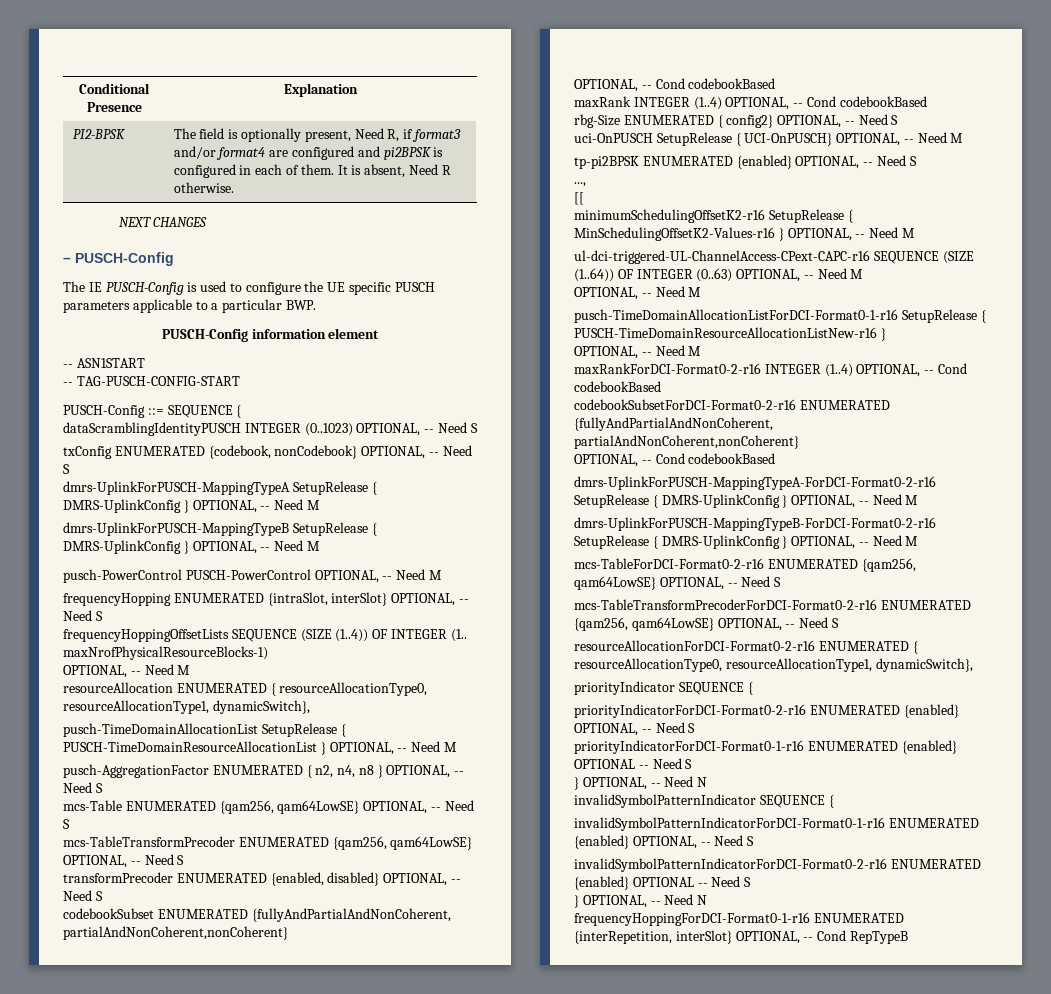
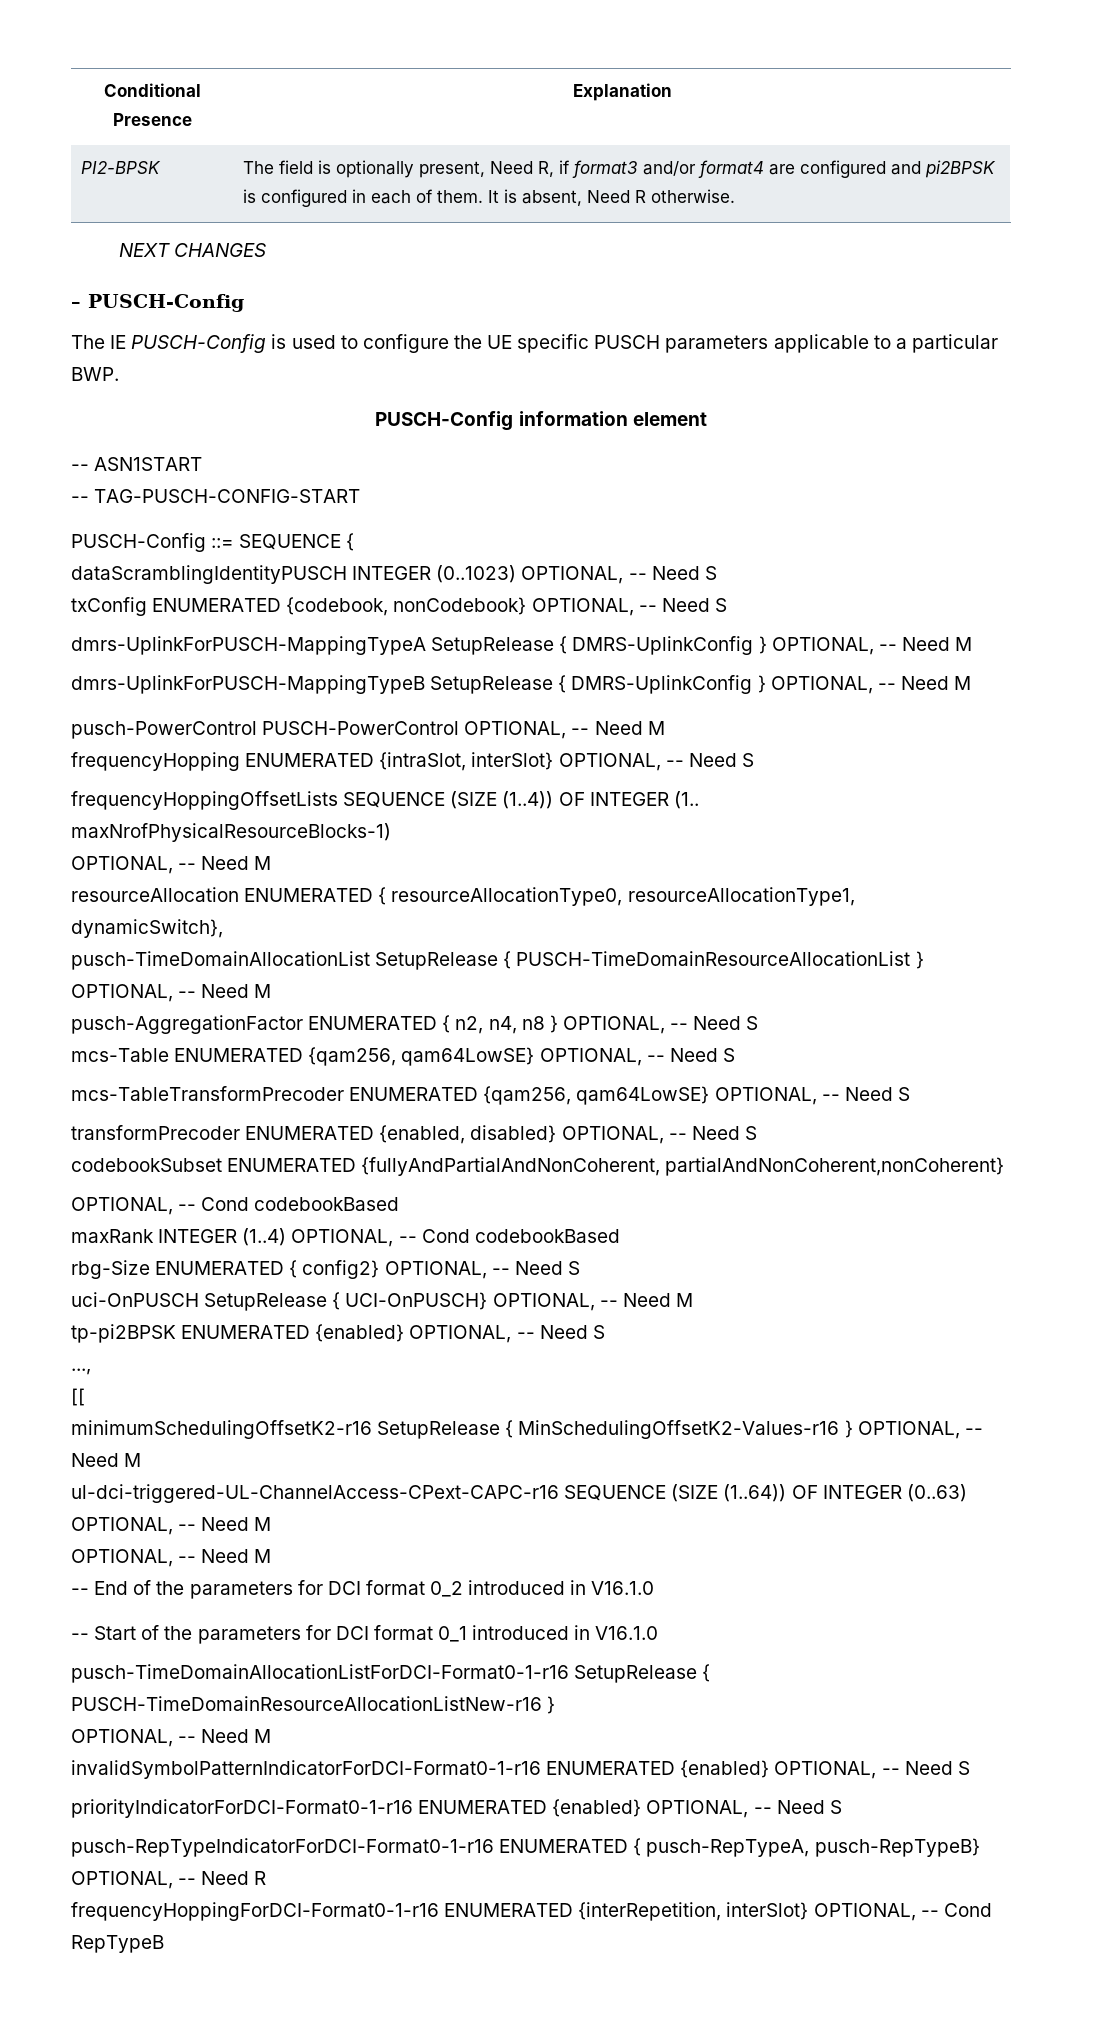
+ -- End of the parameters for DCI format 0_2 introduced in V16.1.0
+ -- Start of the parameters for DCI format 0_1 introduced in V16.1.0
- maxRankForDCI-Format0-2-r16 INTEGER (1..4) OPTIONAL, -- Cond codebookBased
- codebookSubsetForDCI-Format0-2-r16 ENUMERATED {fullyAndPartialAndNonCoherent, partialAndNonCoherent,nonCoherent}
- OPTIONAL, -- Cond codebookBased
- dmrs-UplinkForPUSCH-MappingTypeA-ForDCI-Format0-2-r16 SetupRelease { DMRS-UplinkConfig } OPTIONAL, -- Need M
- dmrs-UplinkForPUSCH-MappingTypeB-ForDCI-Format0-2-r16 SetupRelease { DMRS-UplinkConfig } OPTIONAL, -- Need M
- mcs-TableForDCI-Format0-2-r16 ENUMERATED {qam256, qam64LowSE} OPTIONAL, -- Need S
- mcs-TableTransformPrecoderForDCI-Format0-2-r16 ENUMERATED {qam256, qam64LowSE} OPTIONAL, -- Need S
- resourceAllocationForDCI-Format0-2-r16 ENUMERATED { resourceAllocationType0, resourceAllocationType1, dynamicSwitch},
- priorityIndicator SEQUENCE {
- priorityIndicatorForDCI-Format0-2-r16 ENUMERATED {enabled} OPTIONAL, -- Need S
+ invalidSymbolPatternIndicatorForDCI-Format0-1-r16 ENUMERATED {enabled} OPTIONAL, -- Need S
- priorityIndicatorForDCI-Format0-1-r16 ENUMERATED {enabled} OPTIONAL -- Need S
- } OPTIONAL, -- Need N
- invalidSymbolPatternIndicator SEQUENCE {
- invalidSymbolPatternIndicatorForDCI-Format0-1-r16 ENUMERATED {enabled} OPTIONAL, -- Need S
- invalidSymbolPatternIndicatorForDCI-Format0-2-r16 ENUMERATED {enabled} OPTIONAL -- Need S
- } OPTIONAL, -- Need N
+ priorityIndicatorForDCI-Format0-1-r16 ENUMERATED {enabled} OPTIONAL, -- Need S
+ pusch-RepTypeIndicatorForDCI-Format0-1-r16 ENUMERATED { pusch-RepTypeA, pusch-RepTypeB} OPTIONAL, -- Need R

